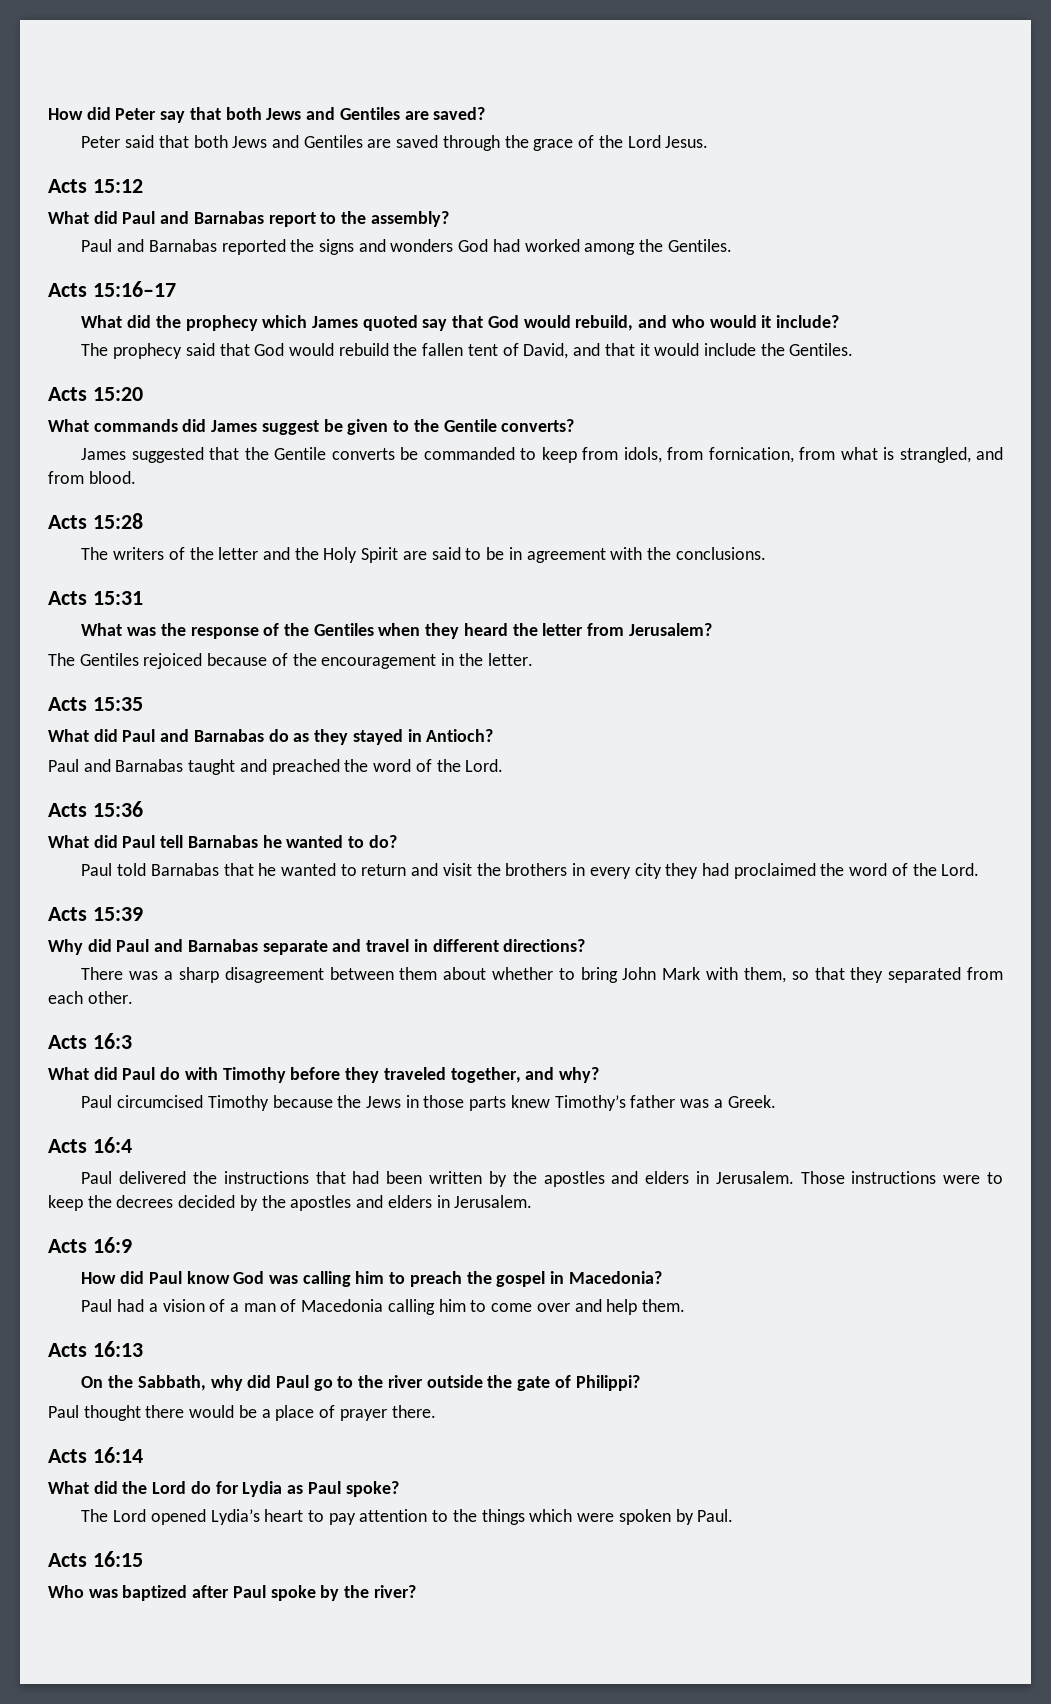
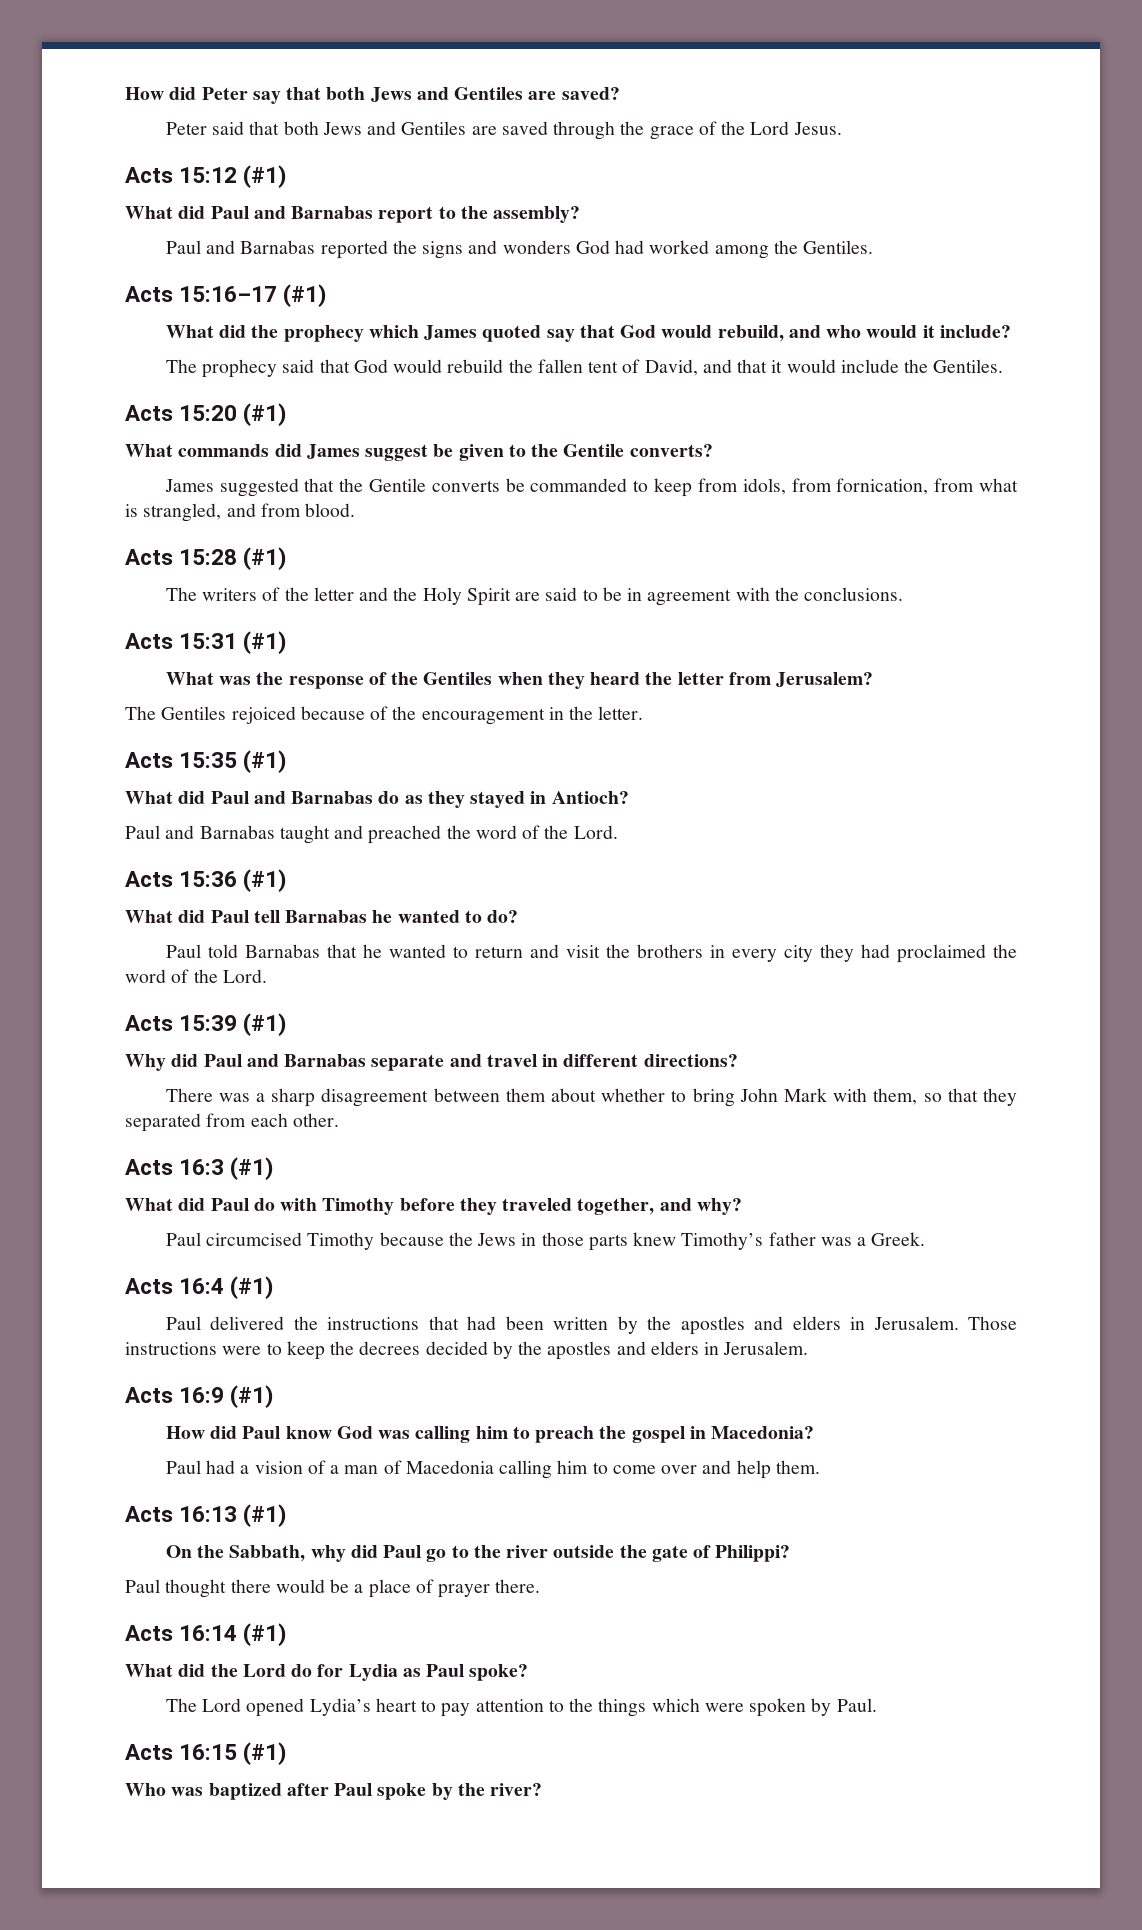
- Acts 15:12
+ Acts 15:12 (#1)
- Acts 15:16–17
+ Acts 15:16–17 (#1)
- Acts 15:20
+ Acts 15:20 (#1)
- Acts 15:28
+ Acts 15:28 (#1)
- Acts 15:31
+ Acts 15:31 (#1)
- Acts 15:35
+ Acts 15:35 (#1)
- Acts 15:36
+ Acts 15:36 (#1)
- Acts 15:39
+ Acts 15:39 (#1)
- Acts 16:3
+ Acts 16:3 (#1)
- Acts 16:4
+ Acts 16:4 (#1)
- Acts 16:9
+ Acts 16:9 (#1)
- Acts 16:13
+ Acts 16:13 (#1)
- Acts 16:14
+ Acts 16:14 (#1)
- Acts 16:15
+ Acts 16:15 (#1)

